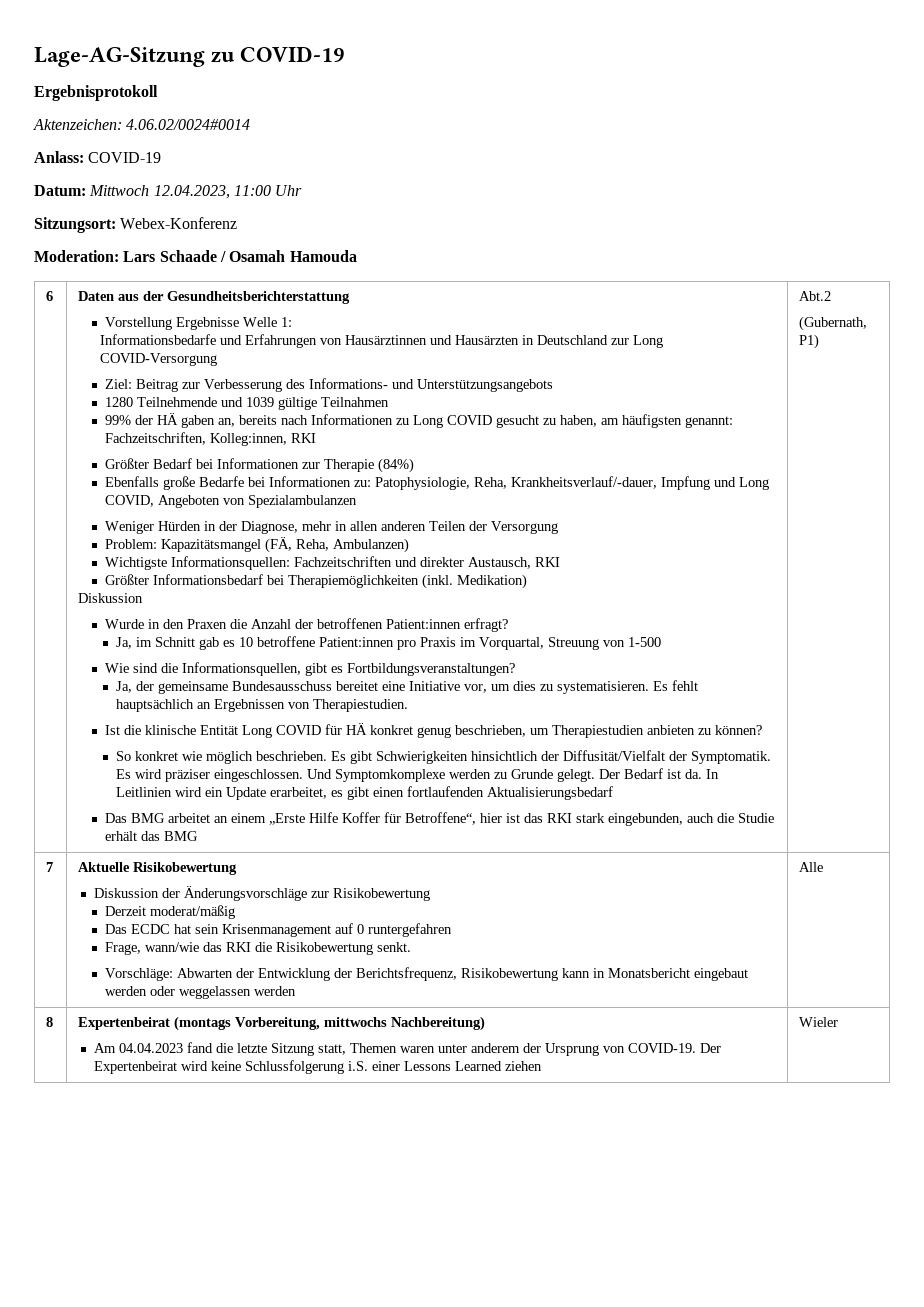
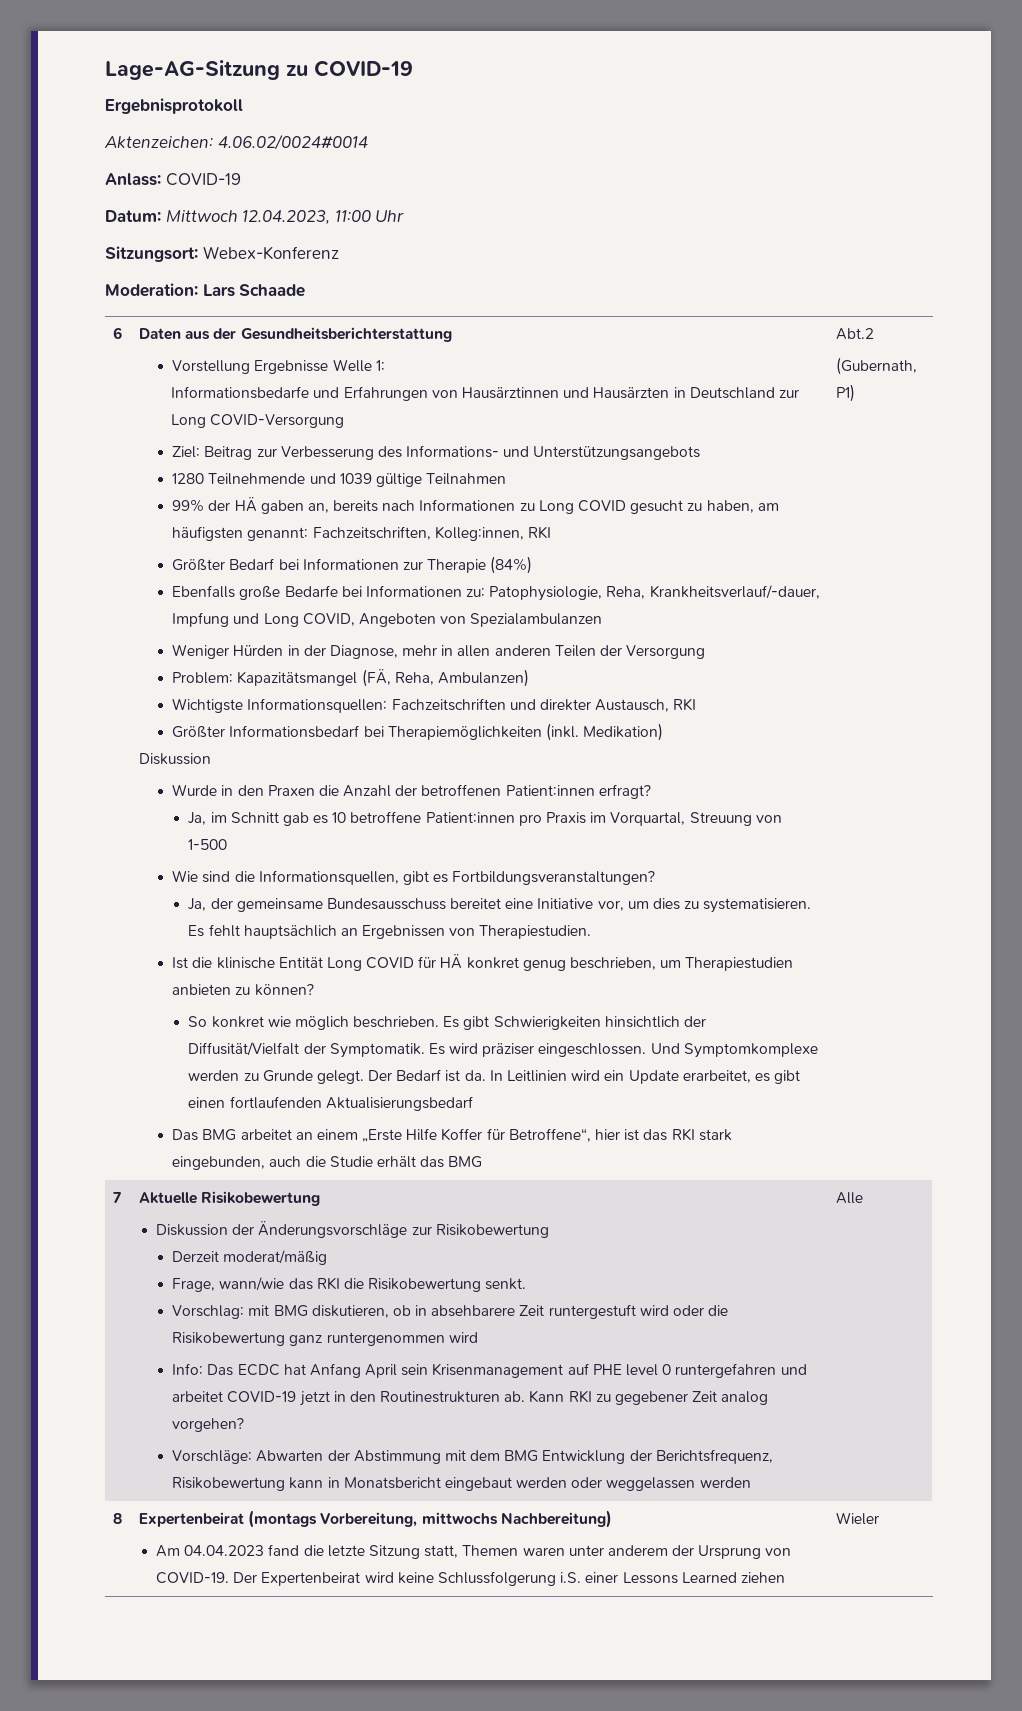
- Moderation: Lars Schaade / Osamah Hamouda
+ Moderation: Lars Schaade
- Das ECDC hat sein Krisenmanagement auf 0 runtergefahren
+ Vorschlag: mit BMG diskutieren, ob in absehbarere Zeit runtergestuft wird oder die Risikobewertung ganz runtergenommen wird
+ Info: Das ECDC hat Anfang April sein Krisenmanagement auf PHE level 0 runtergefahren und arbeitet COVID-19 jetzt in den Routinestrukturen ab. Kann RKI zu gegebener Zeit analog vorgehen?
- Vorschläge: Abwarten der Entwicklung der Berichtsfrequenz, Risikobewertung kann in Monatsbericht eingebaut werden oder weggelassen werden
+ Vorschläge: Abwarten der Abstimmung mit dem BMG Entwicklung der Berichtsfrequenz, Risikobewertung kann in Monatsbericht eingebaut werden oder weggelassen werden

